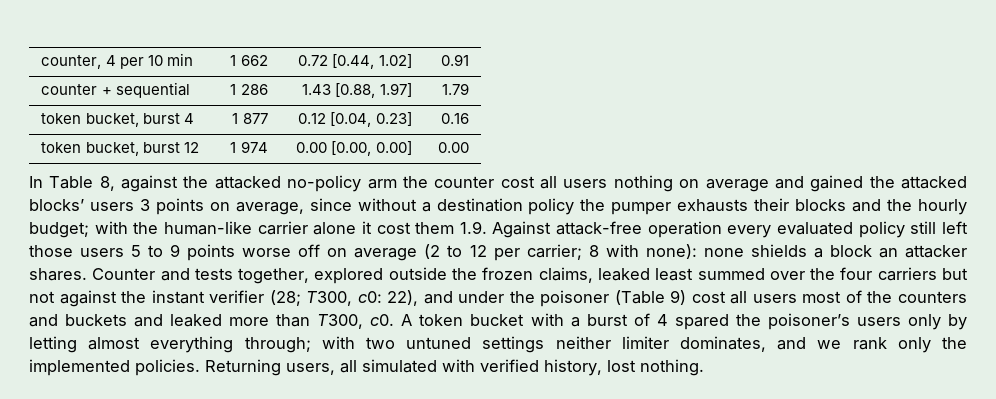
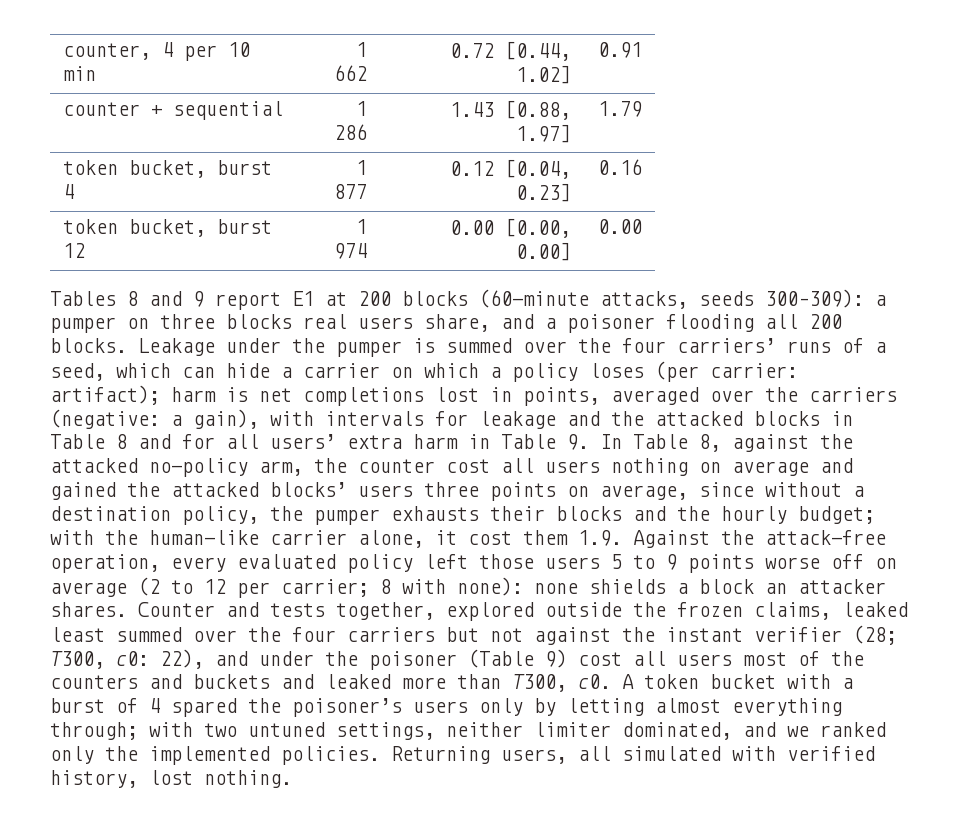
- In Table 8, against the attacked no-policy arm the counter cost all users nothing on average and gained the attacked blocks’ users 3 points on average, since without a destination policy the pumper exhausts their blocks and the hourly budget;
+ Tables 8 and 9 report E1 at 200 blocks (60-minute attacks, seeds 300–309): a pumper on three blocks real users share, and a poisoner flooding all 200 blocks. Leakage under the pumper is summed over the four carriers’ runs of a seed, which can hide a carrier on which a policy loses (per carrier: artifact); harm is net completions lost in points, averaged over the carriers (negative: a gain), with intervals for leakage and the attacked blocks in Table 8 and for all users’ extra harm in Table 9. In Table 8, against the attacked no-policy arm, the counter cost all users nothing on average and gained the attacked blocks’ users three points on average, since without a destination policy, the pumper exhausts their blocks and the hourly budget;
- with the human-like carrier alone it cost them 1.9. Against attack-free operation every evaluated policy still left those users 5 to 9 points worse off on average (2 to 12 per carrier;
+ with the human-like carrier alone, it cost them 1.9. Against the attack-free operation, every evaluated policy left those users 5 to 9 points worse off on average (2 to 12 per carrier;
- A token bucket with a burst of 4 spared the poisoner’s users only by letting almost everything through; with two untuned settings neither limiter dominates, and we rank only the implemented policies.
+ A token bucket with a burst of 4 spared the poisoner’s users only by letting almost everything through; with two untuned settings, neither limiter dominated, and we ranked only the implemented policies.

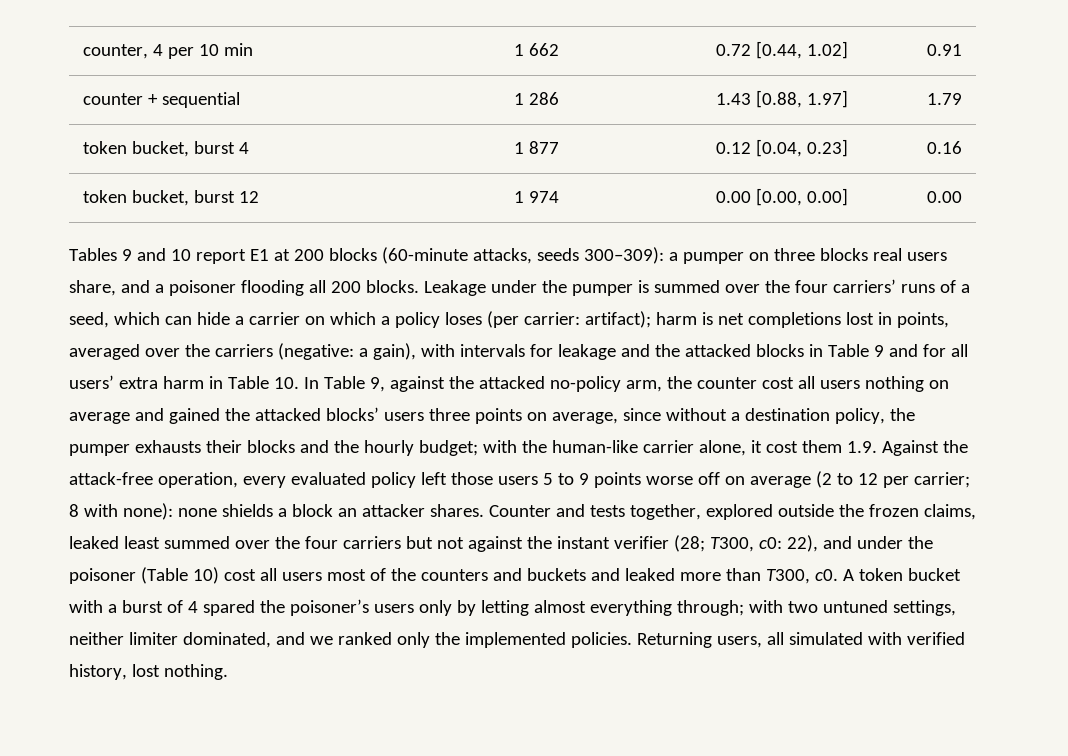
- Tables 8 and 9 report E1 at 200 blocks (60-minute attacks, seeds 300–309): a pumper on three blocks real users share, and a poisoner flooding all 200 blocks.
+ Tables 9 and 10 report E1 at 200 blocks (60-minute attacks, seeds 300–309): a pumper on three blocks real users share, and a poisoner flooding all 200 blocks.
- a gain), with intervals for leakage and the attacked blocks in Table 8 and for all users’ extra harm in Table 9. In Table 8, against the attacked no-policy arm, the counter cost all users nothing on average and gained the attacked blocks’ users three points on average, since without a destination policy, the pumper exhausts their blocks and the hourly budget;
+ a gain), with intervals for leakage and the attacked blocks in Table 9 and for all users’ extra harm in Table 10. In Table 9, against the attacked no-policy arm, the counter cost all users nothing on average and gained the attacked blocks’ users three points on average, since without a destination policy, the pumper exhausts their blocks and the hourly budget;
- Counter and tests together, explored outside the frozen claims, leaked least summed over the four carriers but not against the instant verifier (28; T300, c0: 22), and under the poisoner (Table 9) cost all users most of the counters and buckets and leaked more than T300, c0.
+ Counter and tests together, explored outside the frozen claims, leaked least summed over the four carriers but not against the instant verifier (28; T300, c0: 22), and under the poisoner (Table 10) cost all users most of the counters and buckets and leaked more than T300, c0.

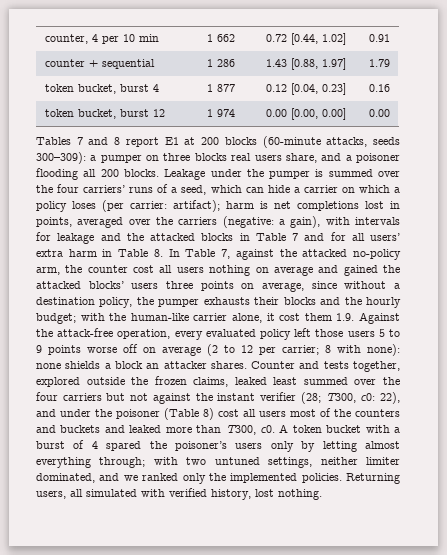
- Tables 9 and 10 report E1 at 200 blocks (60-minute attacks, seeds 300–309): a pumper on three blocks real users share, and a poisoner flooding all 200 blocks.
+ Tables 7 and 8 report E1 at 200 blocks (60-minute attacks, seeds 300–309): a pumper on three blocks real users share, and a poisoner flooding all 200 blocks.
- a gain), with intervals for leakage and the attacked blocks in Table 9 and for all users’ extra harm in Table 10. In Table 9, against the attacked no-policy arm, the counter cost all users nothing on average and gained the attacked blocks’ users three points on average, since without a destination policy, the pumper exhausts their blocks and the hourly budget;
+ a gain), with intervals for leakage and the attacked blocks in Table 7 and for all users’ extra harm in Table 8. In Table 7, against the attacked no-policy arm, the counter cost all users nothing on average and gained the attacked blocks’ users three points on average, since without a destination policy, the pumper exhausts their blocks and the hourly budget;
- Counter and tests together, explored outside the frozen claims, leaked least summed over the four carriers but not against the instant verifier (28; T300, c0: 22), and under the poisoner (Table 10) cost all users most of the counters and buckets and leaked more than T300, c0.
+ Counter and tests together, explored outside the frozen claims, leaked least summed over the four carriers but not against the instant verifier (28; T300, c0: 22), and under the poisoner (Table 8) cost all users most of the counters and buckets and leaked more than T300, c0.

